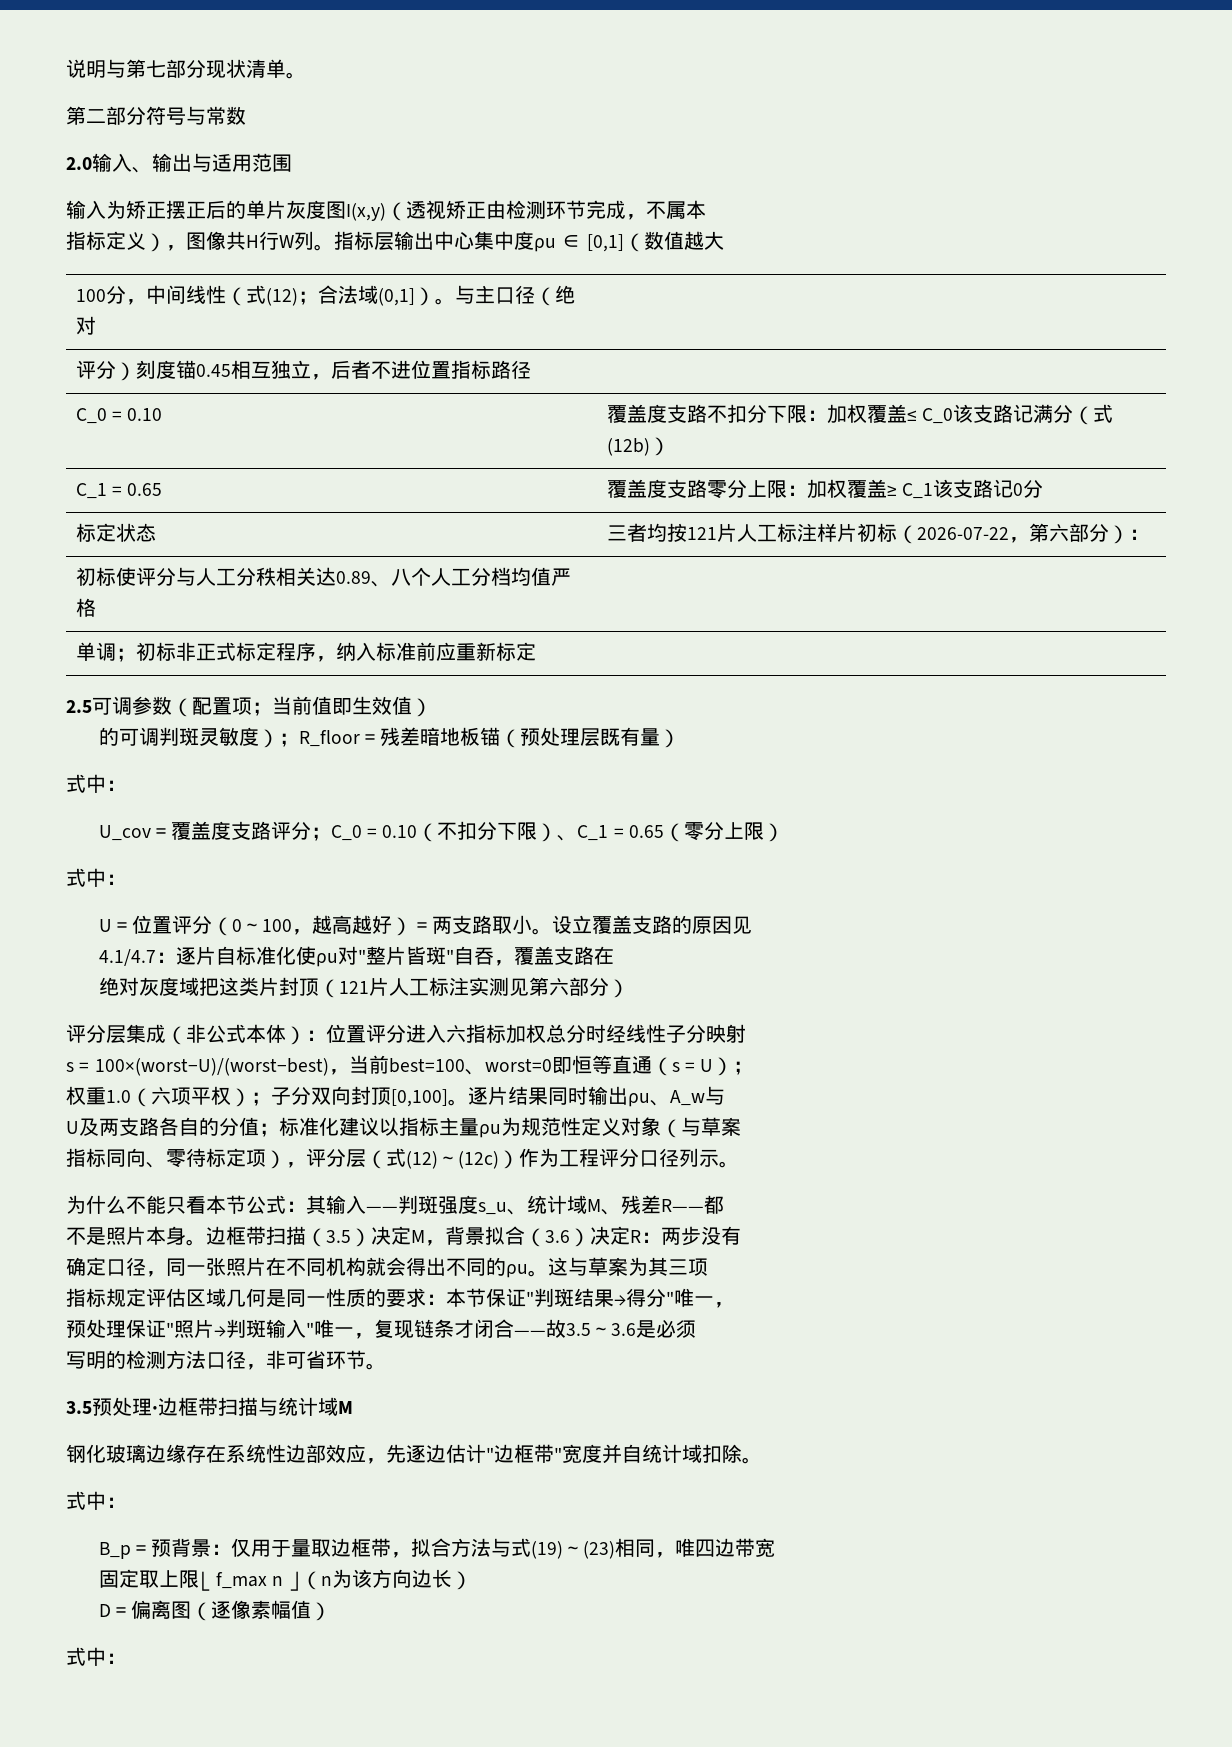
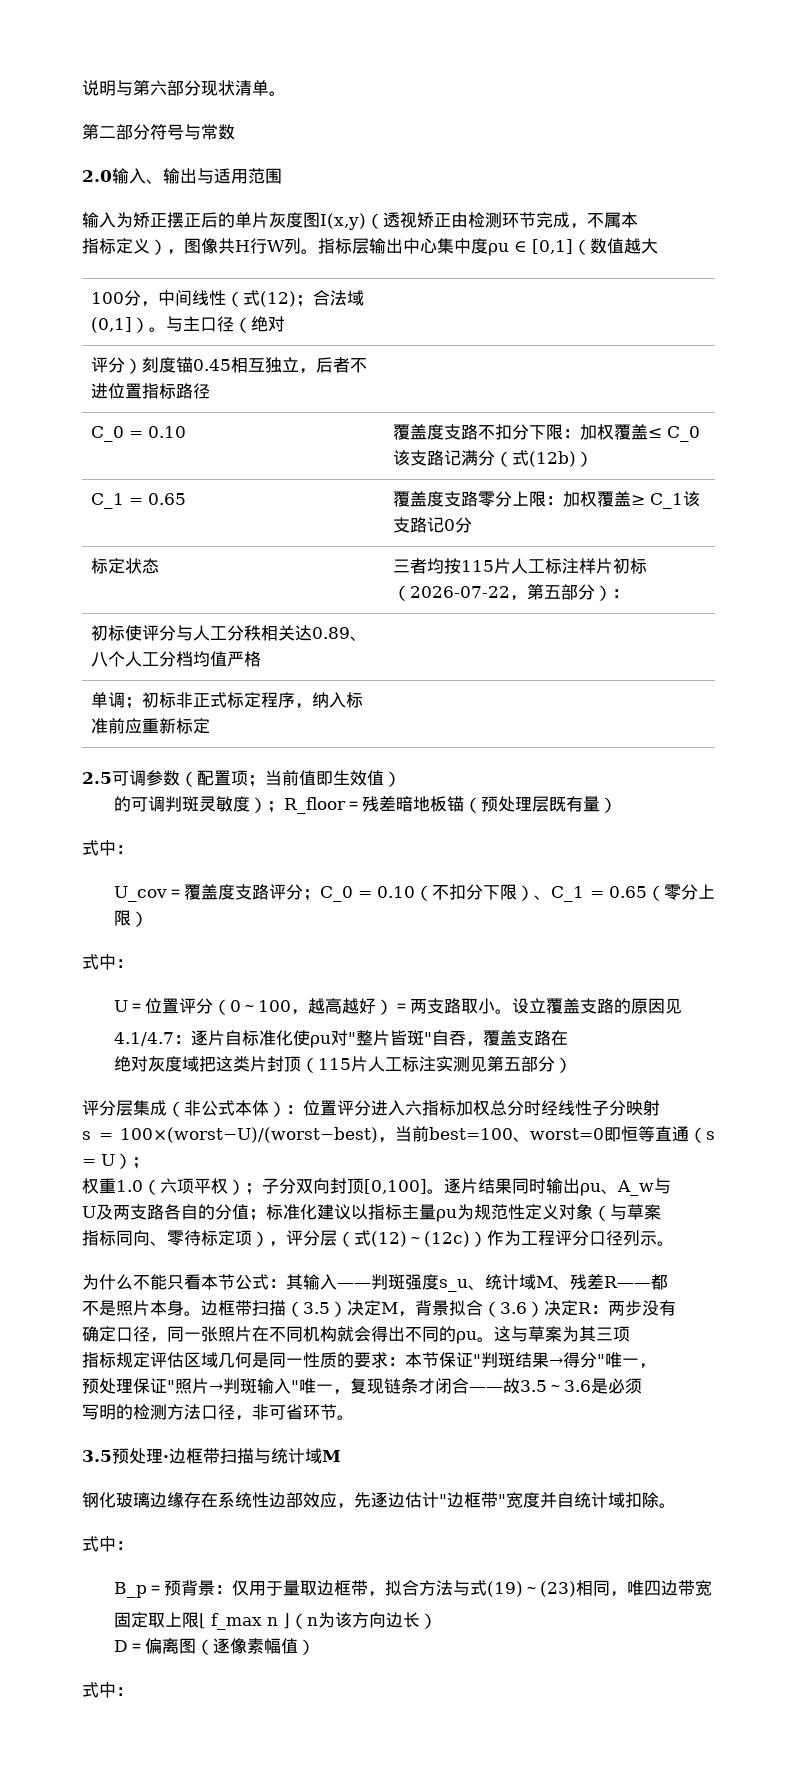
- 说明与第七部分现状清单。
+ 说明与第六部分现状清单。
- 标定状态 | 三者均按121片人工标注样片初标（2026-07-22，第六部分）：
+ 标定状态 | 三者均按115片人工标注样片初标（2026-07-22，第五部分）：
- 绝对灰度域把这类片封顶（121片人工标注实测见第六部分）
+ 绝对灰度域把这类片封顶（115片人工标注实测见第五部分）

